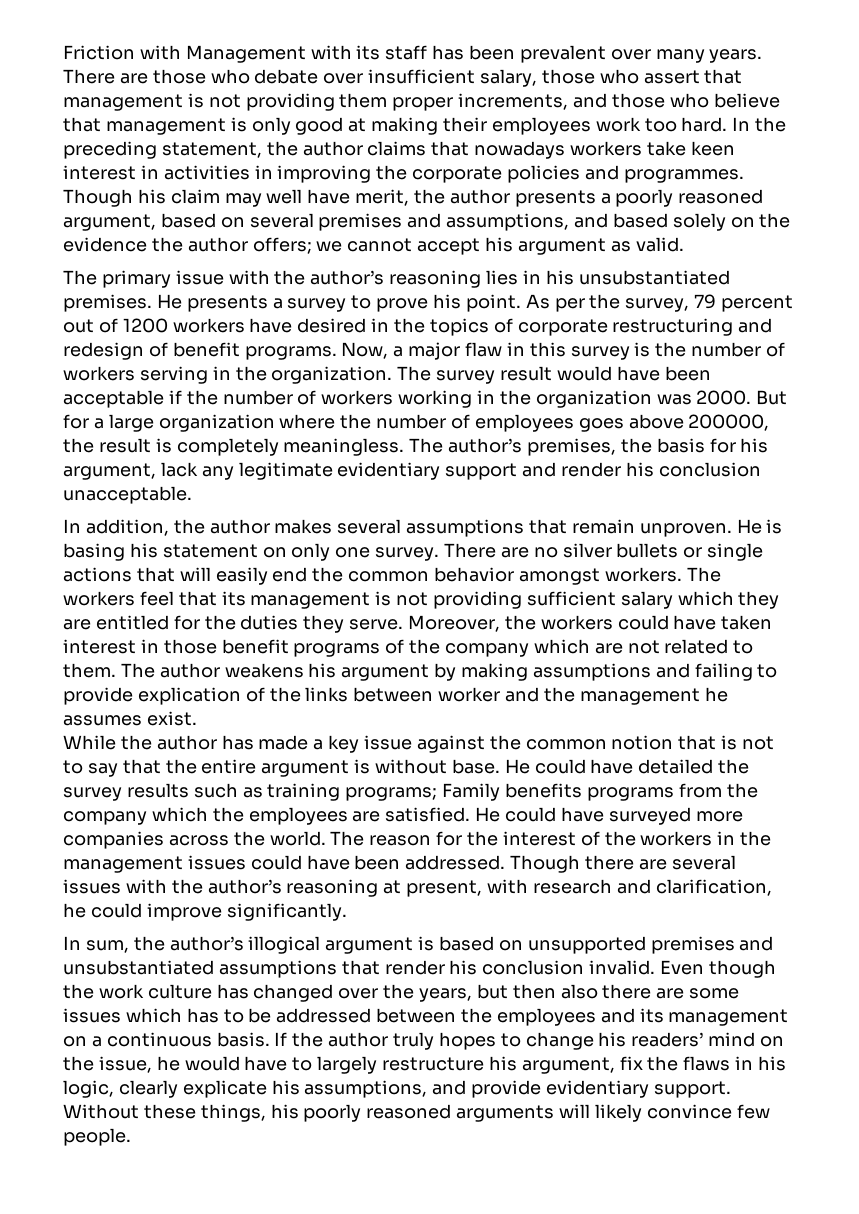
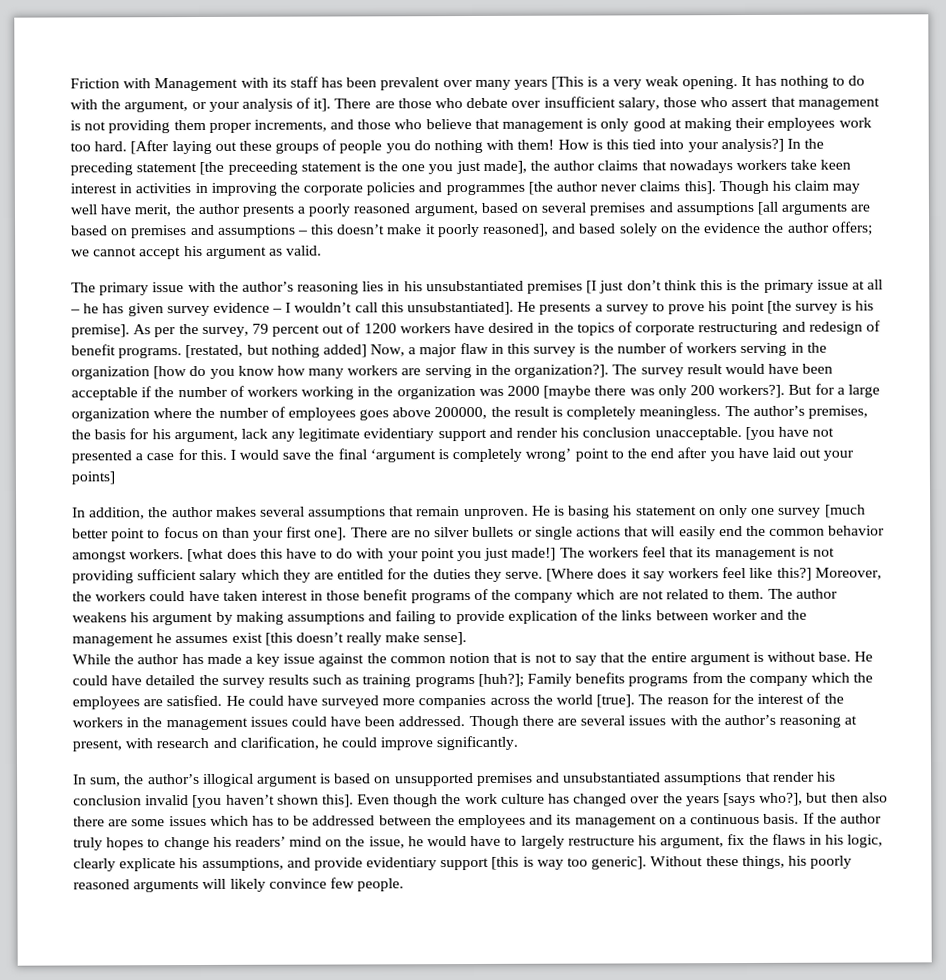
- Friction with Management with its staff has been prevalent over many years.
+ Friction with Management with its staff has been prevalent over many years [This is a very weak opening. It has nothing to do with the argument, or your analysis of it].
- In the preceding statement, the author claims that nowadays workers take keen interest in activities in improving the corporate policies and programmes.
+ [After laying out these groups of people you do nothing with them! How is this tied into your analysis?] In the preceding statement [the preceeding statement is the one you just made], the author claims that nowadays workers take keen interest in activities in improving the corporate policies and programmes [the author never claims this].
- Though his claim may well have merit, the author presents a poorly reasoned argument, based on several premises and assumptions, and based solely on the evidence the author offers; we cannot accept his argument as valid.
+ Though his claim may well have merit, the author presents a poorly reasoned argument, based on several premises and assumptions [all arguments are based on premises and assumptions – this doesn’t make it poorly reasoned], and based solely on the evidence the author offers; we cannot accept his argument as valid.
- The primary issue with the author’s reasoning lies in his unsubstantiated premises.
+ The primary issue with the author’s reasoning lies in his unsubstantiated premises [I just don’t think this is the primary issue at all – he has given survey evidence – I wouldn’t call this unsubstantiated].
- He presents a survey to prove his point.
+ He presents a survey to prove his point [the survey is his premise].
- Now, a major flaw in this survey is the number of workers serving in the organization.
+ [restated, but nothing added] Now, a major flaw in this survey is the number of workers serving in the organization [how do you know how many workers are serving in the organization?].
- The survey result would have been acceptable if the number of workers working in the organization was 2000.
+ The survey result would have been acceptable if the number of workers working in the organization was 2000 [maybe there was only 200 workers?].
+ [you have not presented a case for this. I would save the final ‘argument is completely wrong’ point to the end after you have laid out your points]
- He is basing his statement on only one survey.
+ He is basing his statement on only one survey [much better point to focus on than your first one].
+ [what does this have to do with your point you just made!]
+ [Where does it say workers feel like this?]
- The author weakens his argument by making assumptions and failing to provide explication of the links between worker and the management he assumes exist.
+ The author weakens his argument by making assumptions and failing to provide explication of the links between worker and the management he assumes exist [this doesn’t really make sense].
- He could have detailed the survey results such as training programs; Family benefits programs from the company which the employees are satisfied.
+ He could have detailed the survey results such as training programs [huh?]; Family benefits programs from the company which the employees are satisfied.
- He could have surveyed more companies across the world.
+ He could have surveyed more companies across the world [true].
- In sum, the author’s illogical argument is based on unsupported premises and unsubstantiated assumptions that render his conclusion invalid.
+ In sum, the author’s illogical argument is based on unsupported premises and unsubstantiated assumptions that render his conclusion invalid [you haven’t shown this].
- Even though the work culture has changed over the years, but then also there are some issues which has to be addressed between the employees and its management on a continuous basis.
+ Even though the work culture has changed over the years [says who?], but then also there are some issues which has to be addressed between the employees and its management on a continuous basis.
- If the author truly hopes to change his readers’ mind on the issue, he would have to largely restructure his argument, fix the flaws in his logic, clearly explicate his assumptions, and provide evidentiary support.
+ If the author truly hopes to change his readers’ mind on the issue, he would have to largely restructure his argument, fix the flaws in his logic, clearly explicate his assumptions, and provide evidentiary support [this is way too generic].

